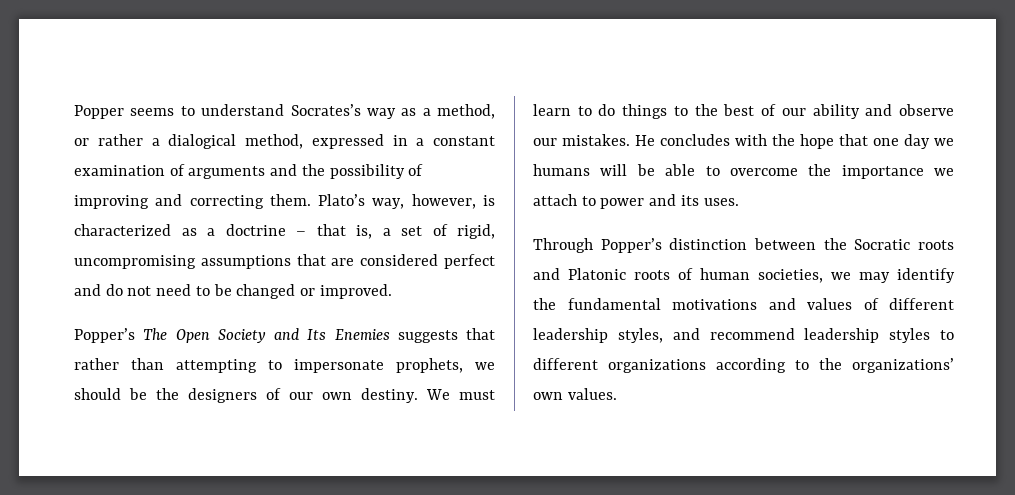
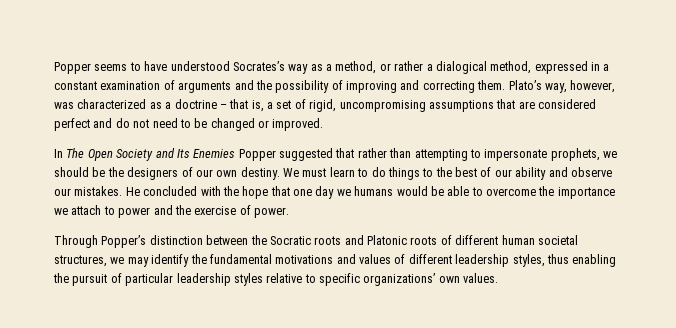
- Popper seems to understand Socrates’s way as a method, or rather a dialogical method, expressed in a constant examination of arguments and the possibility of improving and correcting them.
+ Popper seems to have understood Socrates’s way as a method, or rather a dialogical method, expressed in a constant examination of arguments and the possibility of improving and correcting them.
- Plato’s way, however, is characterized as a doctrine – that is, a set of rigid, uncompromising assumptions that are considered perfect and do not need to be changed or improved.
+ Plato’s way, however, was characterized as a doctrine – that is, a set of rigid, uncompromising assumptions that are considered perfect and do not need to be changed or improved.
- Popper’s The Open Society and Its Enemies suggests that rather than attempting to impersonate prophets, we should be the designers of our own destiny.
+ In The Open Society and Its Enemies Popper suggested that rather than attempting to impersonate prophets, we should be the designers of our own destiny.
- He concludes with the hope that one day we humans will be able to overcome the importance we attach to power and its uses.
+ He concluded with the hope that one day we humans would be able to overcome the importance we attach to power and the exercise of power.
- Through Popper’s distinction between the Socratic roots and Platonic roots of human societies, we may identify the fundamental motivations and values of different leadership styles, and recommend leadership styles to different organizations according to the organizations’ own values.
+ Through Popper’s distinction between the Socratic roots and Platonic roots of different human societal structures, we may identify the fundamental motivations and values of different leadership styles, thus enabling the pursuit of particular leadership styles relative to specific organizations’ own values.

